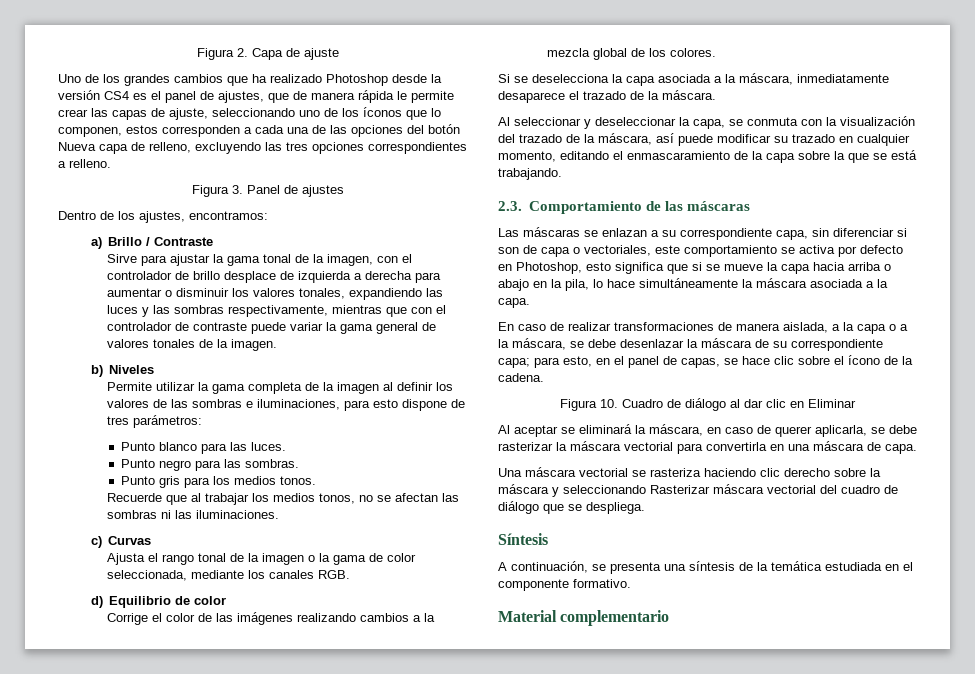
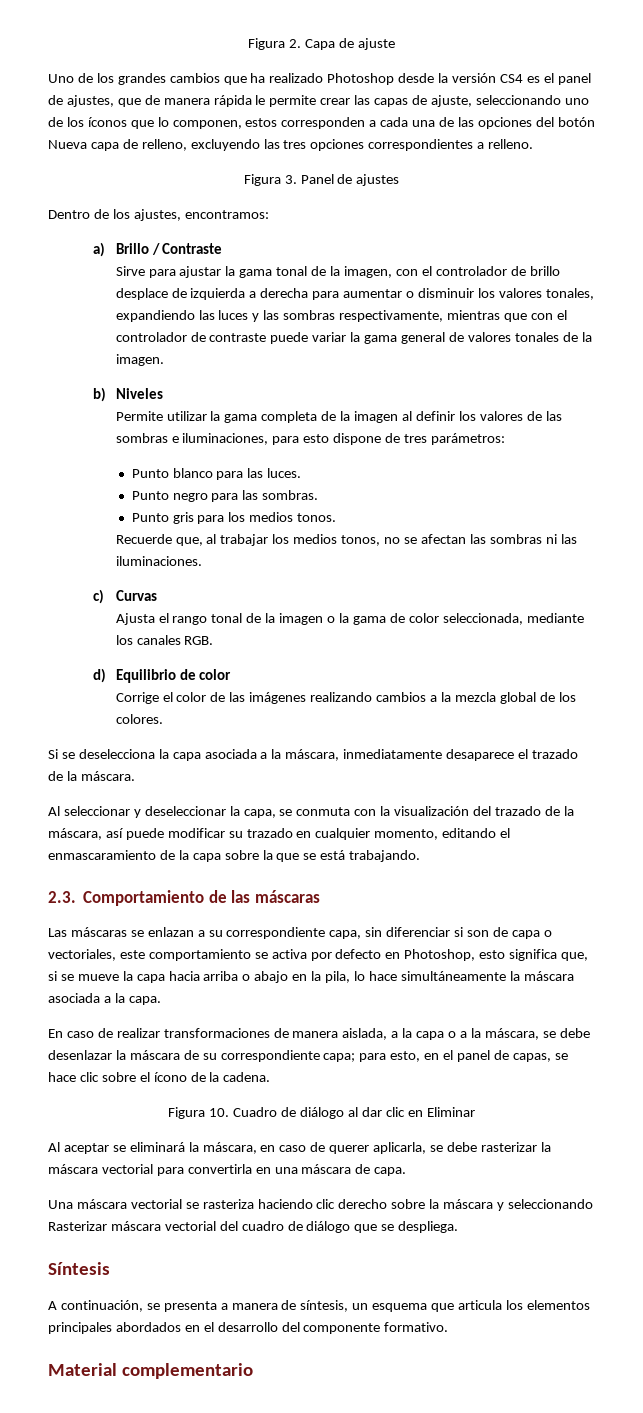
- Recuerde que al trabajar los medios tonos, no se afectan las sombras ni las iluminaciones.
+ Recuerde que, al trabajar los medios tonos, no se afectan las sombras ni las iluminaciones.
- Las máscaras se enlazan a su correspondiente capa, sin diferenciar si son de capa o vectoriales, este comportamiento se activa por defecto en Photoshop, esto significa que si se mueve la capa hacia arriba o abajo en la pila, lo hace simultáneamente la máscara asociada a la capa.
+ Las máscaras se enlazan a su correspondiente capa, sin diferenciar si son de capa o vectoriales, este comportamiento se activa por defecto en Photoshop, esto significa que, si se mueve la capa hacia arriba o abajo en la pila, lo hace simultáneamente la máscara asociada a la capa.
- A continuación, se presenta una síntesis de la temática estudiada en el componente formativo.
+ A continuación, se presenta a manera de síntesis, un esquema que articula los elementos principales abordados en el desarrollo del componente formativo.

